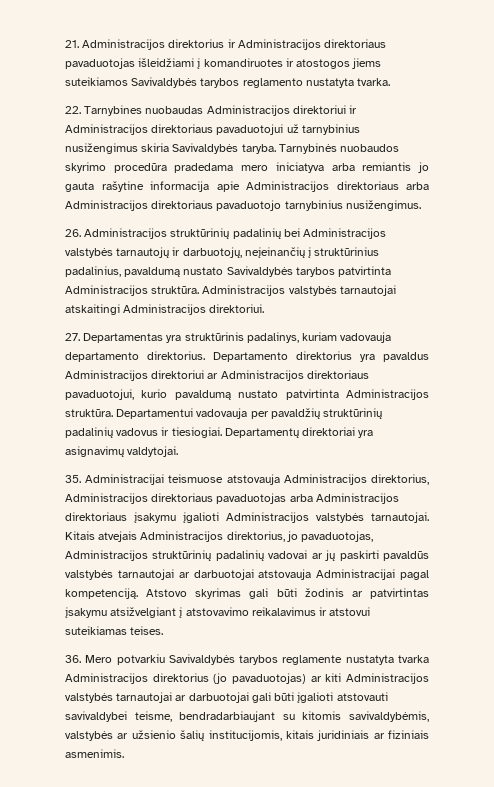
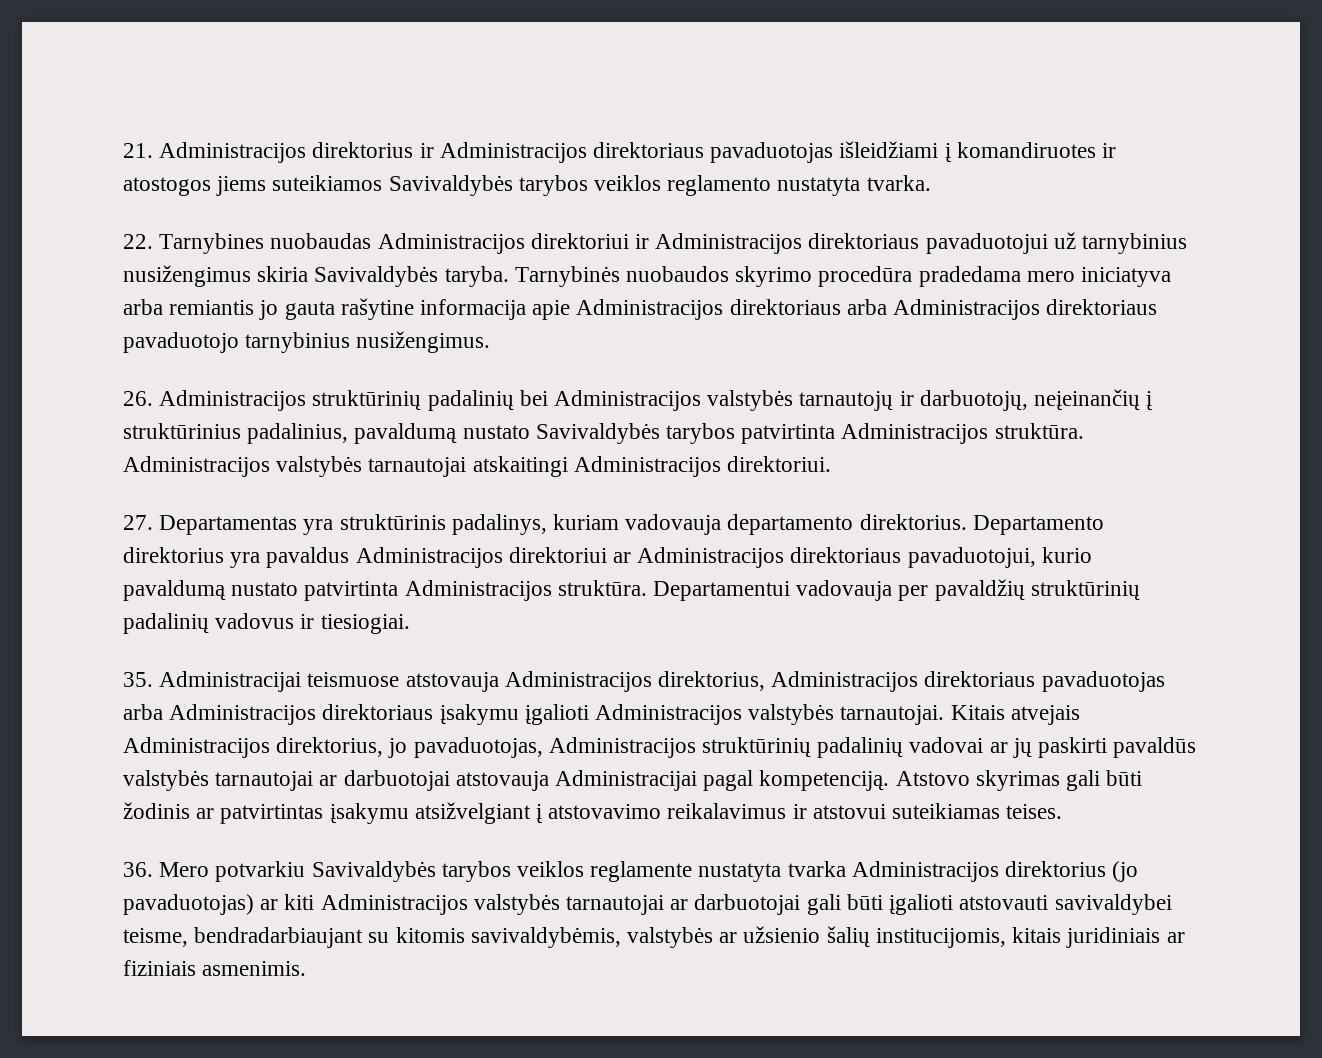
- 21. Administracijos direktorius ir Administracijos direktoriaus pavaduotojas išleidžiami į komandiruotes ir atostogos jiems suteikiamos Savivaldybės tarybos reglamento nustatyta tvarka.
+ 21. Administracijos direktorius ir Administracijos direktoriaus pavaduotojas išleidžiami į komandiruotes ir atostogos jiems suteikiamos Savivaldybės tarybos veiklos reglamento nustatyta tvarka.
- Departamentų direktoriai yra asignavimų valdytojai.
- 36. Mero potvarkiu Savivaldybės tarybos reglamente nustatyta tvarka Administracijos direktorius (jo pavaduotojas) ar kiti Administracijos valstybės tarnautojai ar darbuotojai gali būti įgalioti atstovauti savivaldybei teisme, bendradarbiaujant su kitomis savivaldybėmis, valstybės ar užsienio šalių institucijomis, kitais juridiniais ar fiziniais asmenimis.
+ 36. Mero potvarkiu Savivaldybės tarybos veiklos reglamente nustatyta tvarka Administracijos direktorius (jo pavaduotojas) ar kiti Administracijos valstybės tarnautojai ar darbuotojai gali būti įgalioti atstovauti savivaldybei teisme, bendradarbiaujant su kitomis savivaldybėmis, valstybės ar užsienio šalių institucijomis, kitais juridiniais ar fiziniais asmenimis.

